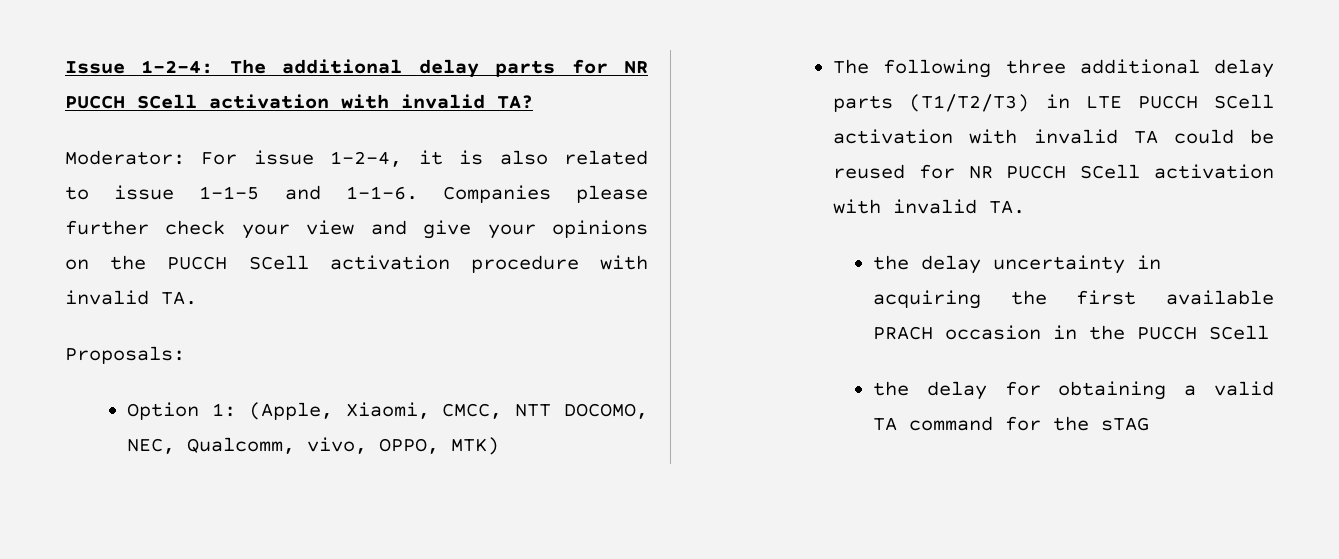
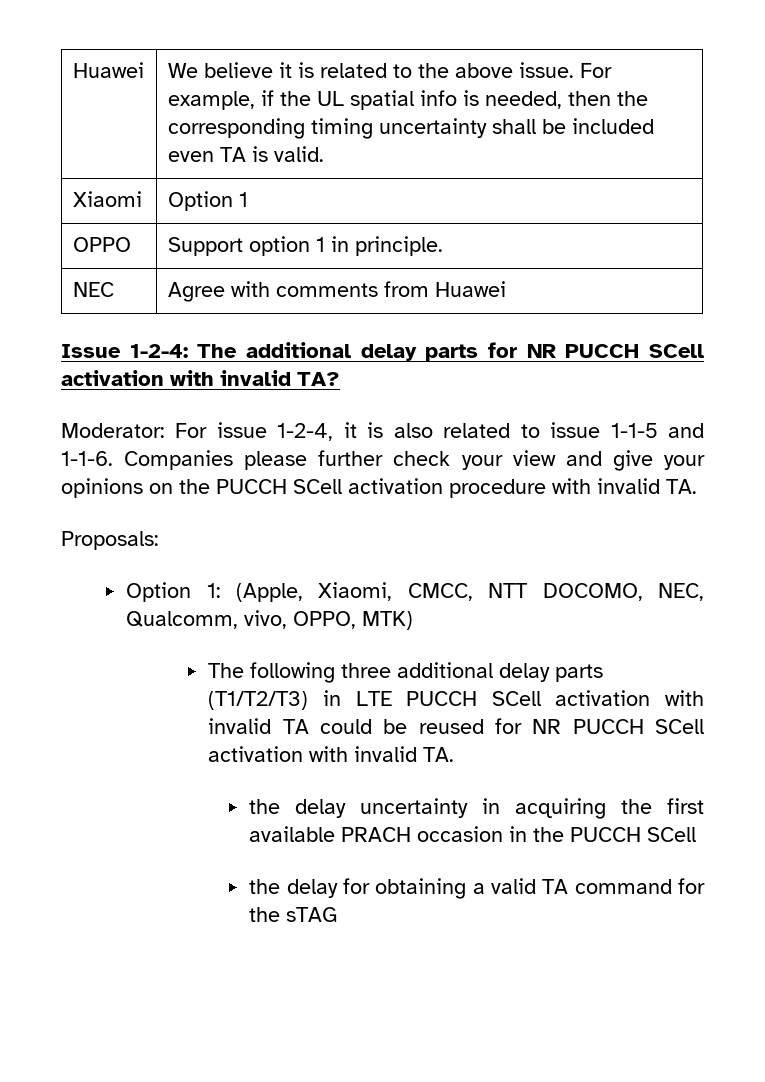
+ Huawei | We believe it is related to the above issue. For example, if the UL spatial info is needed, then the corresponding timing uncertainty shall be included even TA is valid.
+ Xiaomi | Option 1
+ OPPO | Support option 1 in principle.
+ NEC | Agree with comments from Huawei

